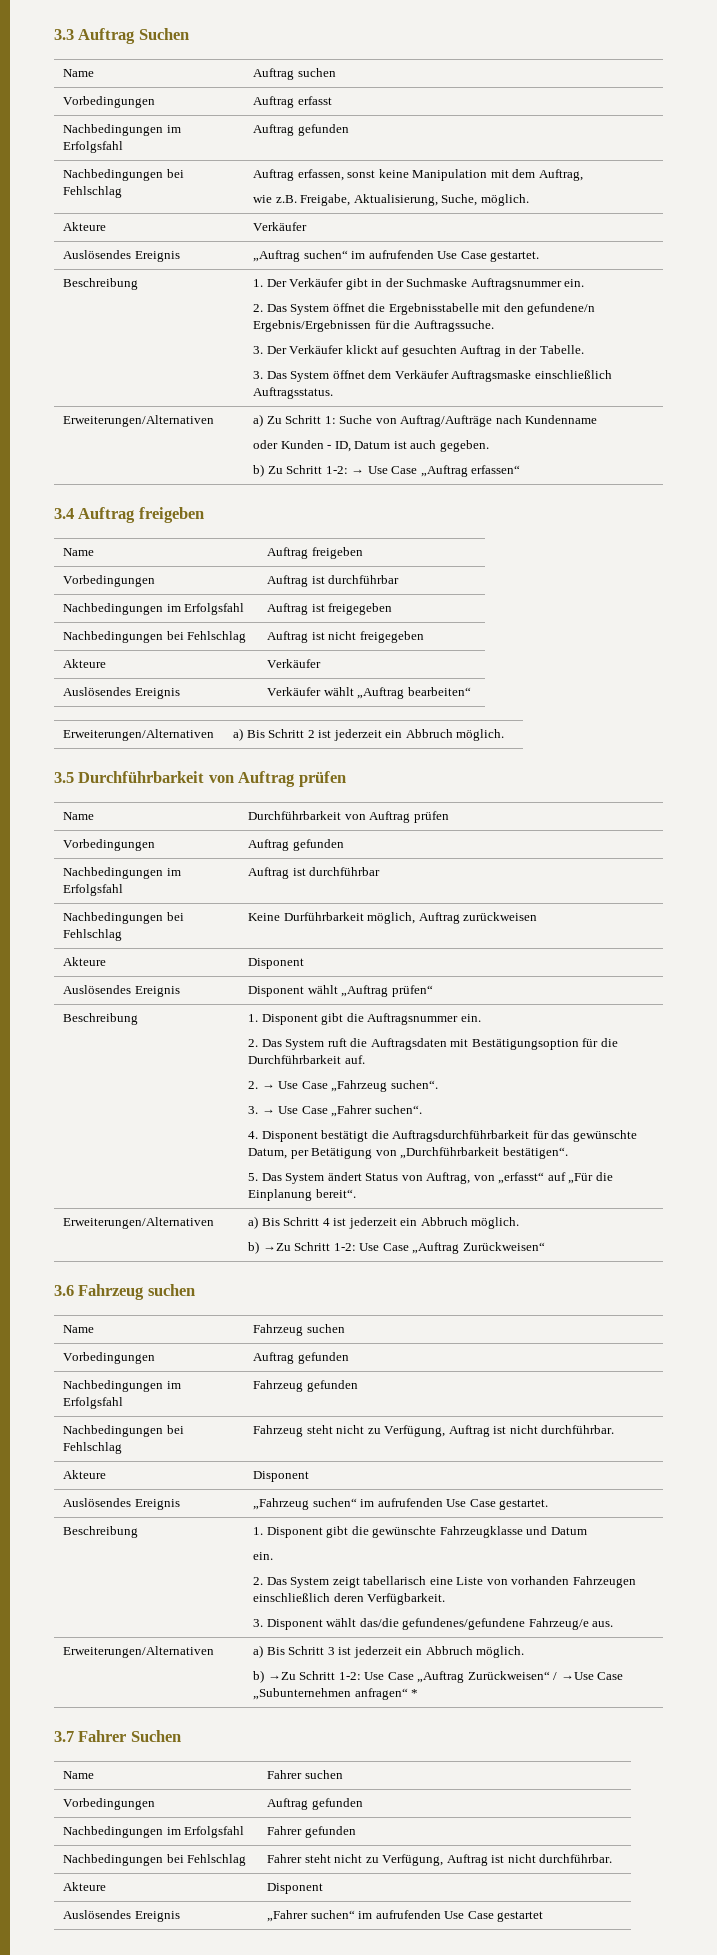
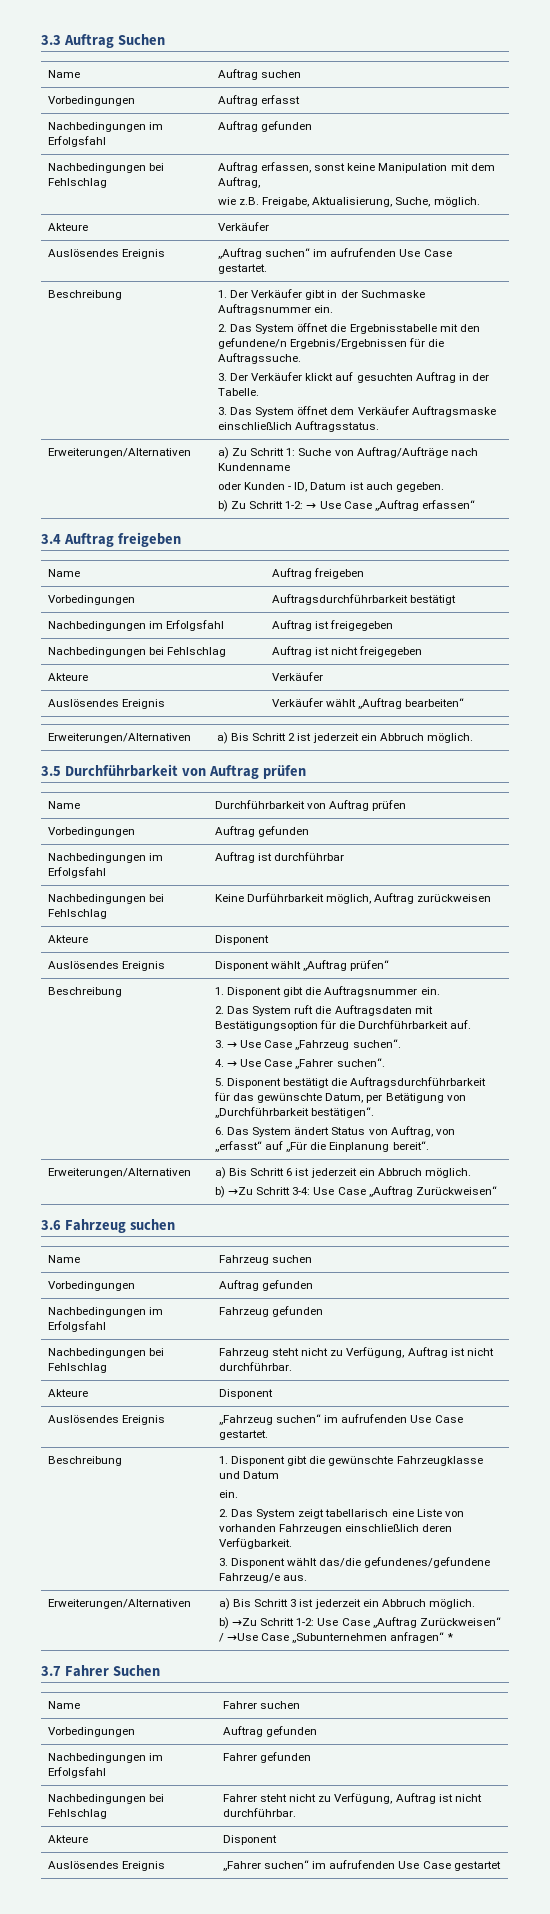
- Vorbedingungen | Auftrag ist durchführbar
+ Vorbedingungen | Auftragsdurchführbarkeit bestätigt
- 2. → Use Case „Fahrzeug suchen“.
+ 3. → Use Case „Fahrzeug suchen“.
- 3. → Use Case „Fahrer suchen“.
+ 4. → Use Case „Fahrer suchen“.
- 4. Disponent bestätigt die Auftragsdurchführbarkeit für das gewünschte Datum, per Betätigung von „Durchführbarkeit bestätigen“.
+ 5. Disponent bestätigt die Auftragsdurchführbarkeit für das gewünschte Datum, per Betätigung von „Durchführbarkeit bestätigen“.
- 5. Das System ändert Status von Auftrag, von „erfasst“ auf „Für die Einplanung bereit“.
+ 6. Das System ändert Status von Auftrag, von „erfasst“ auf „Für die Einplanung bereit“.
- Erweiterungen/Alternativen | a) Bis Schritt 4 ist jederzeit ein Abbruch möglich.
- b) →Zu Schritt 1-2: Use Case „Auftrag Zurückweisen“
+ Erweiterungen/Alternativen | a) Bis Schritt 6 ist jederzeit ein Abbruch möglich.
+ b) →Zu Schritt 3-4: Use Case „Auftrag Zurückweisen“

